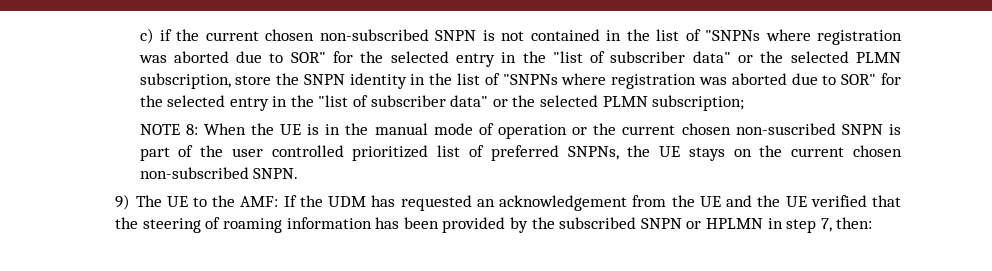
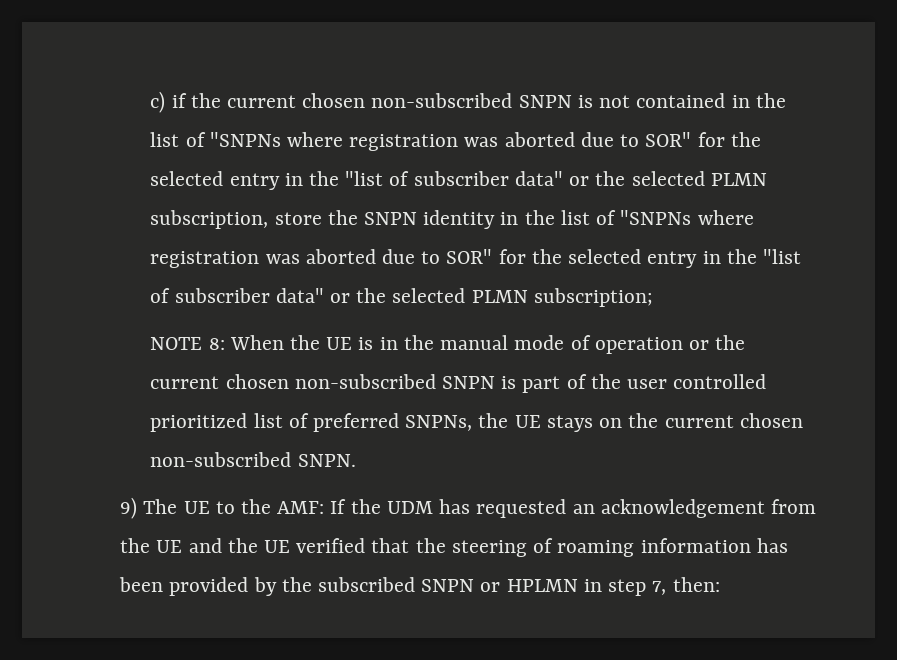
- NOTE 8: When the UE is in the manual mode of operation or the current chosen non-suscribed SNPN is part of the user controlled prioritized list of preferred SNPNs, the UE stays on the current chosen non-subscribed SNPN.
+ NOTE 8: When the UE is in the manual mode of operation or the current chosen non-subscribed SNPN is part of the user controlled prioritized list of preferred SNPNs, the UE stays on the current chosen non-subscribed SNPN.

